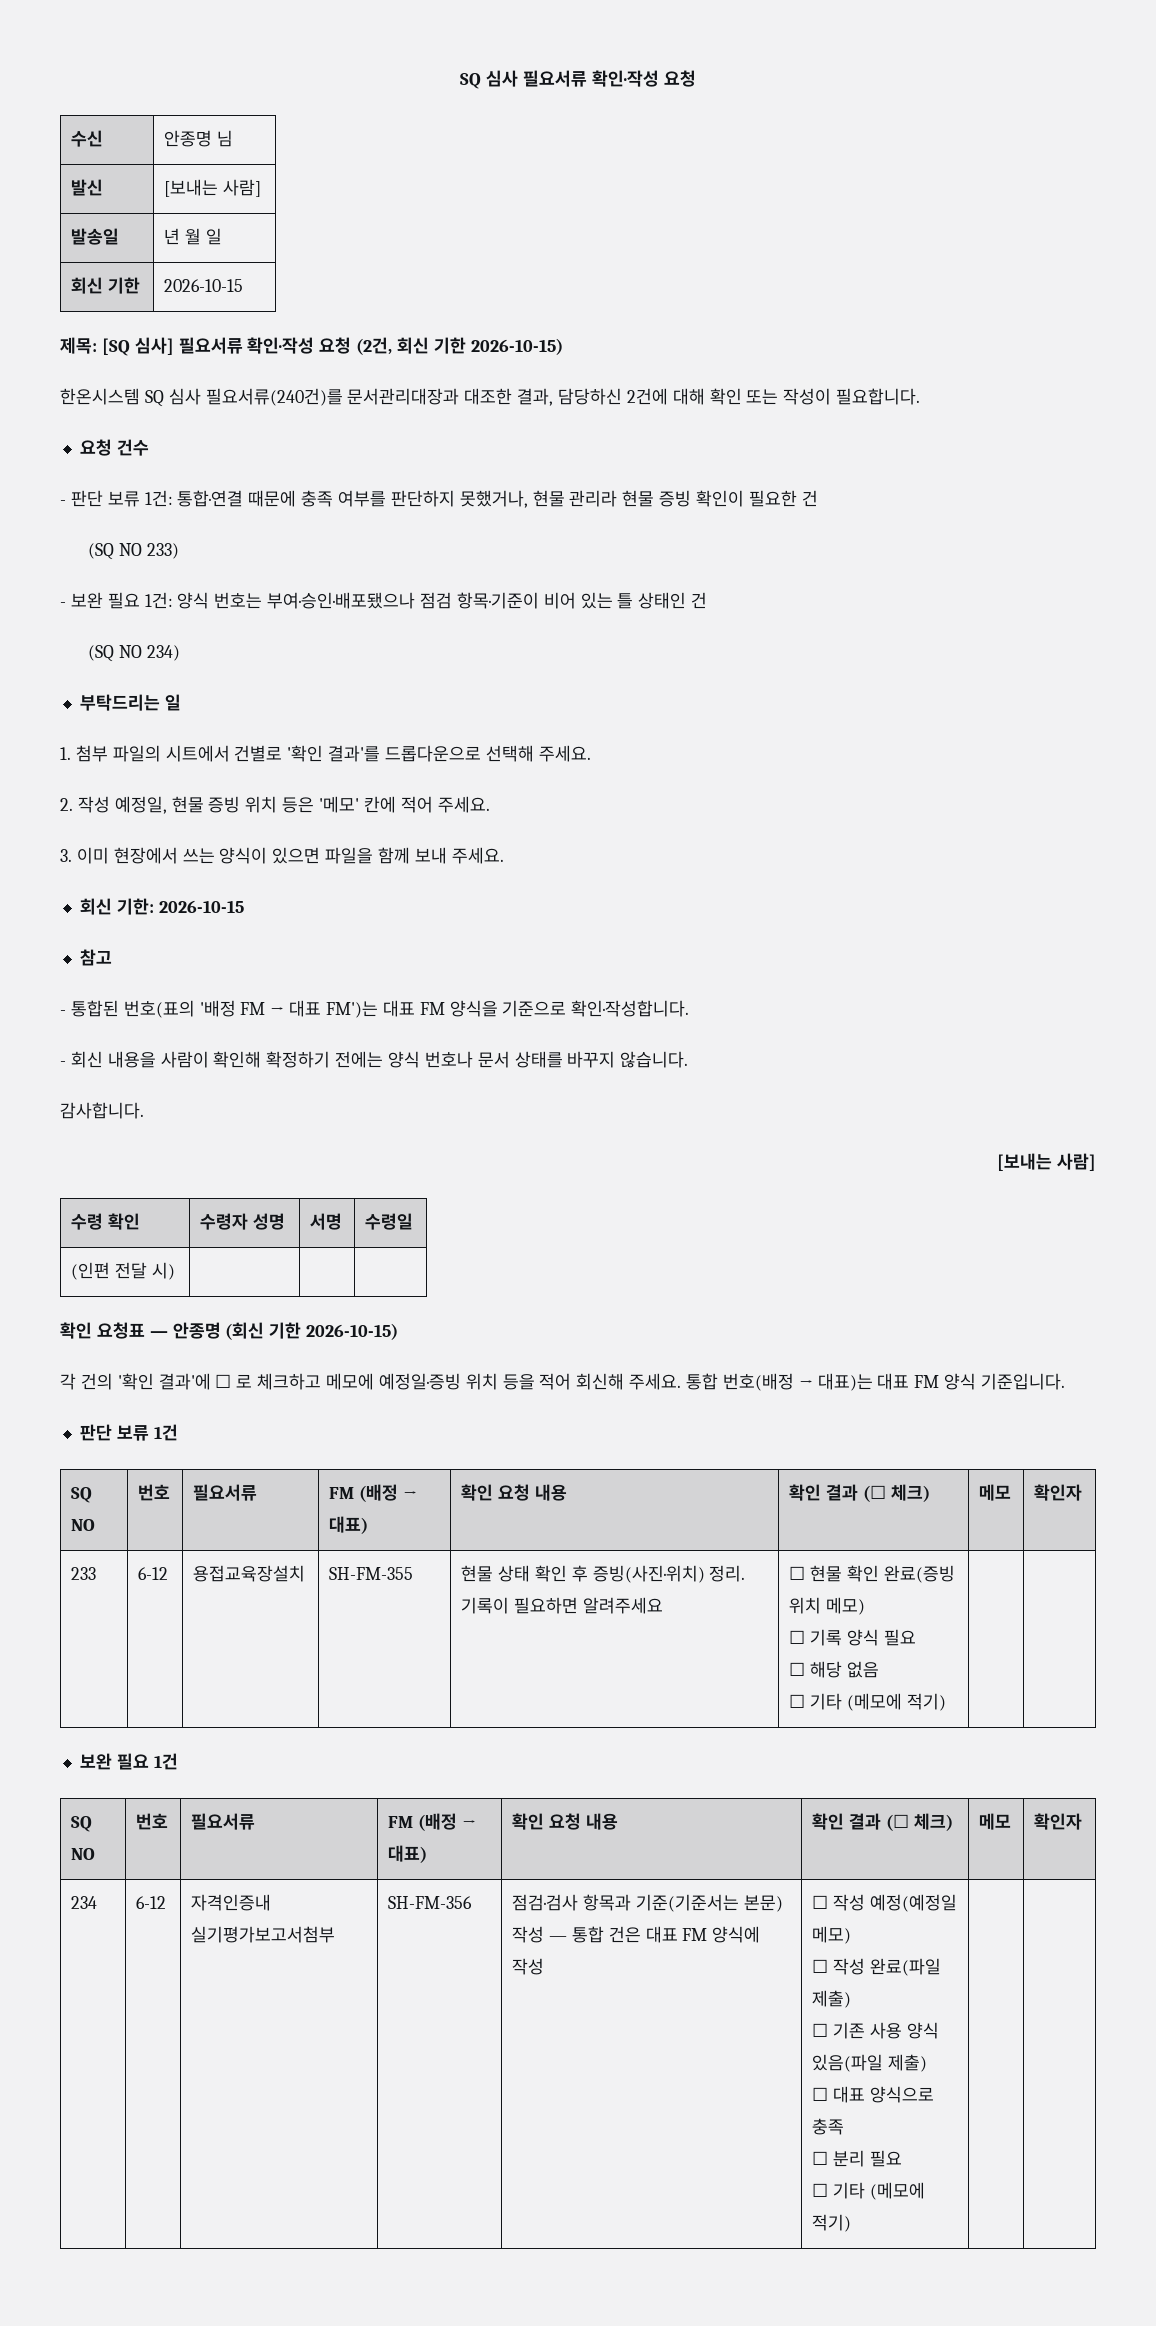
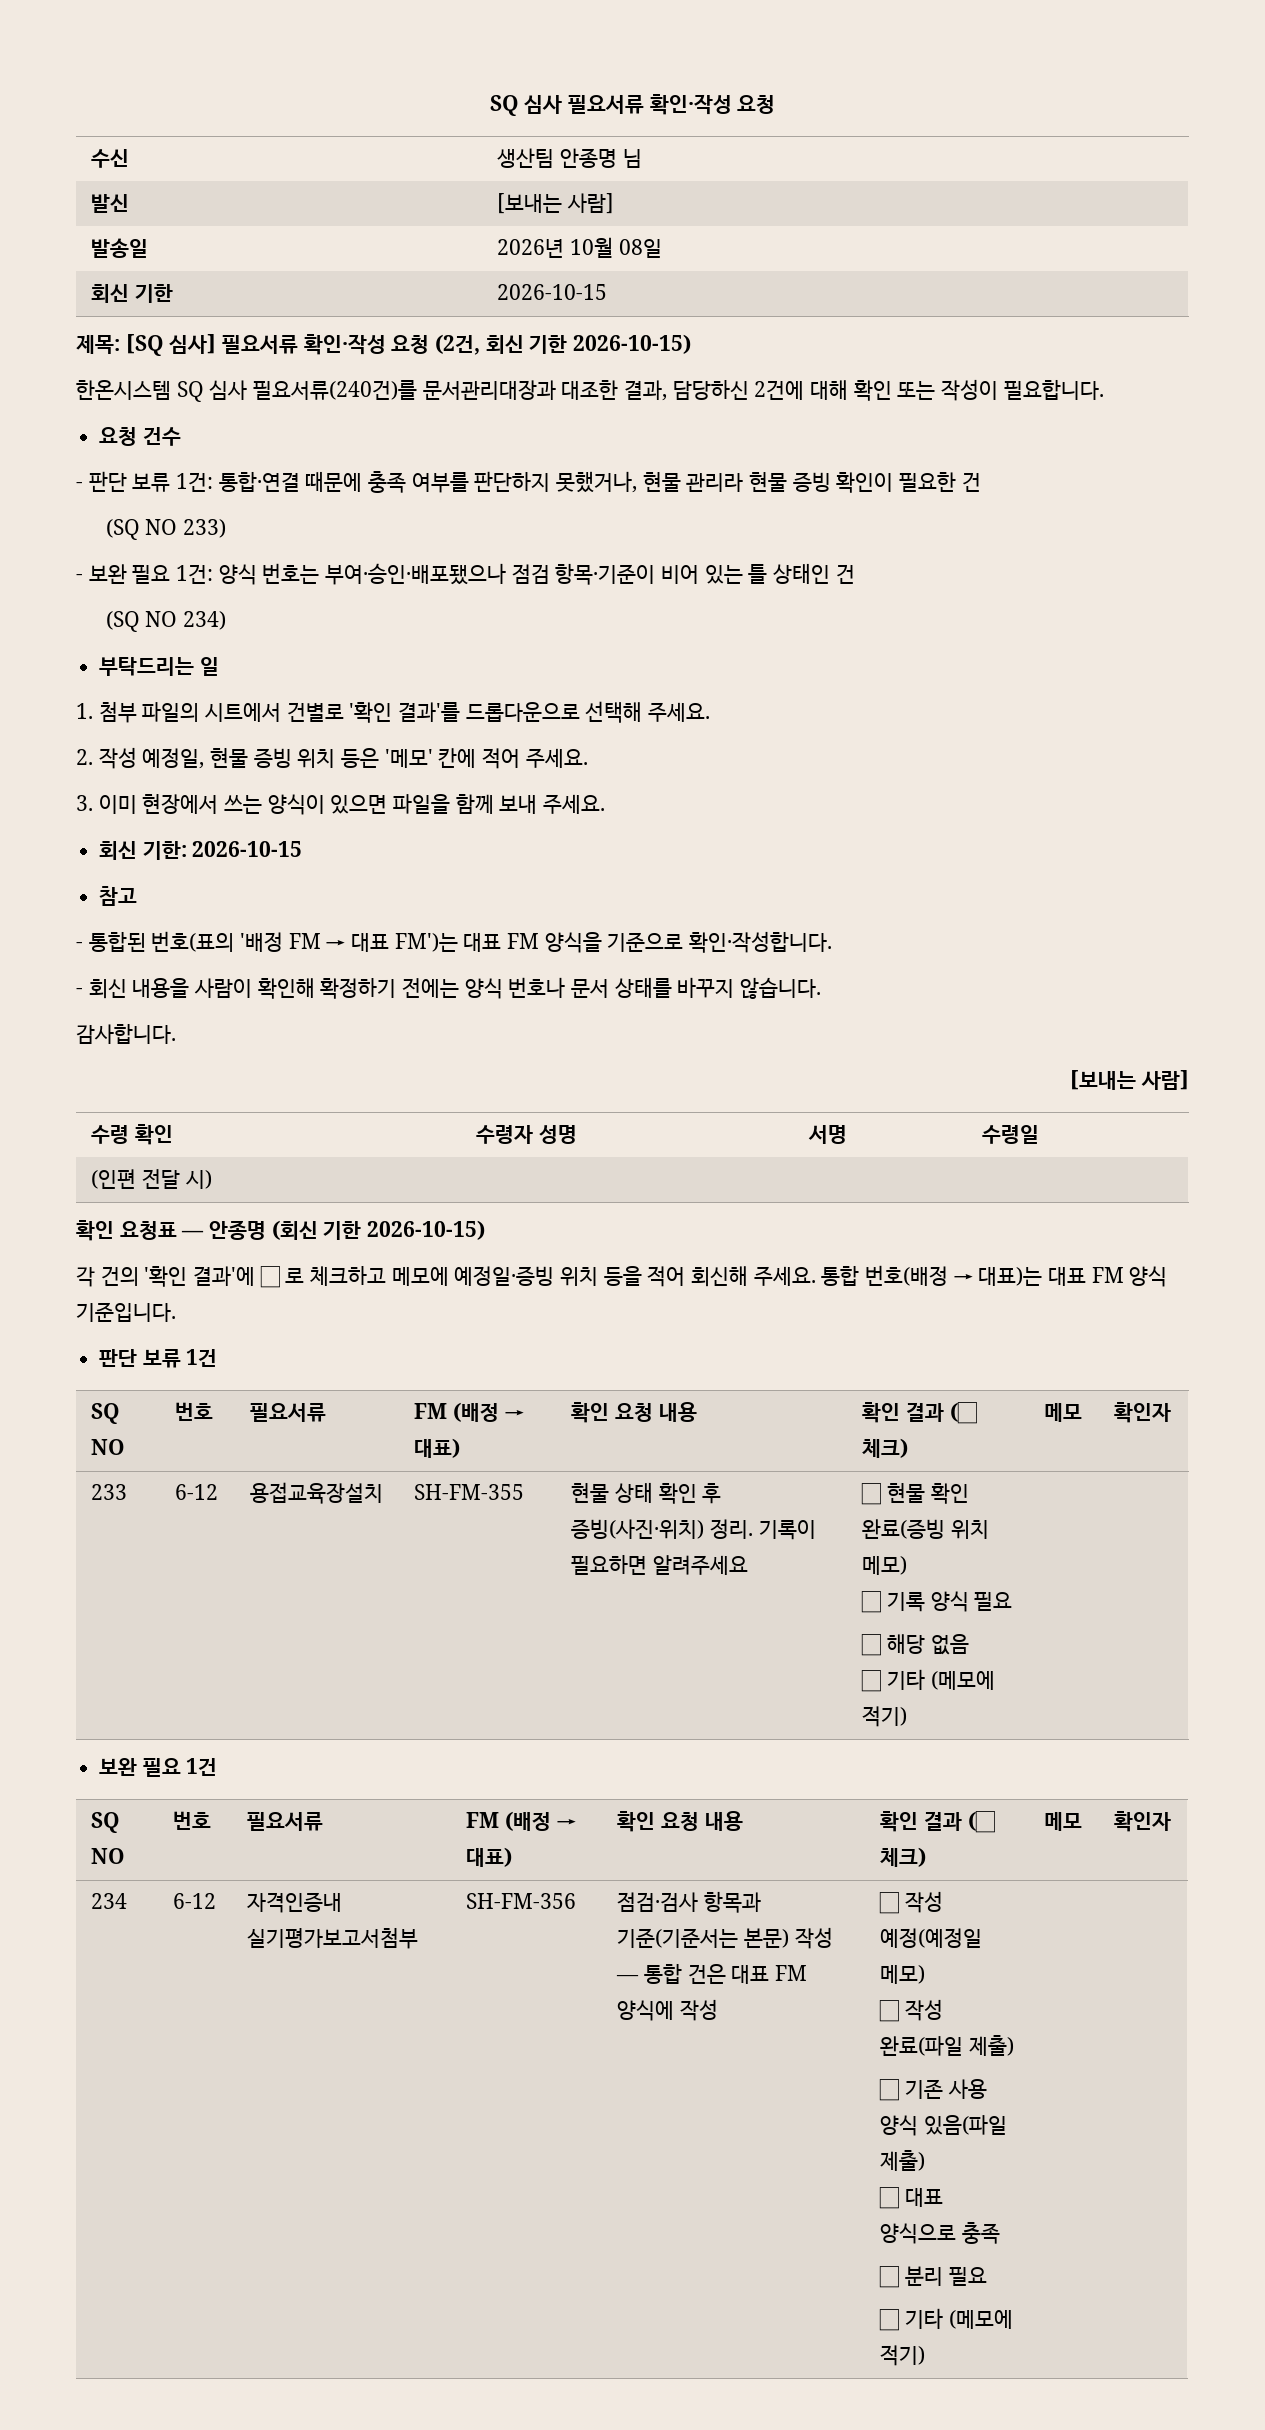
- 수신 | 안종명 님
+ 수신 | 생산팀 안종명 님
- 발송일 | 년 월 일
+ 발송일 | 2026년 10월 08일

